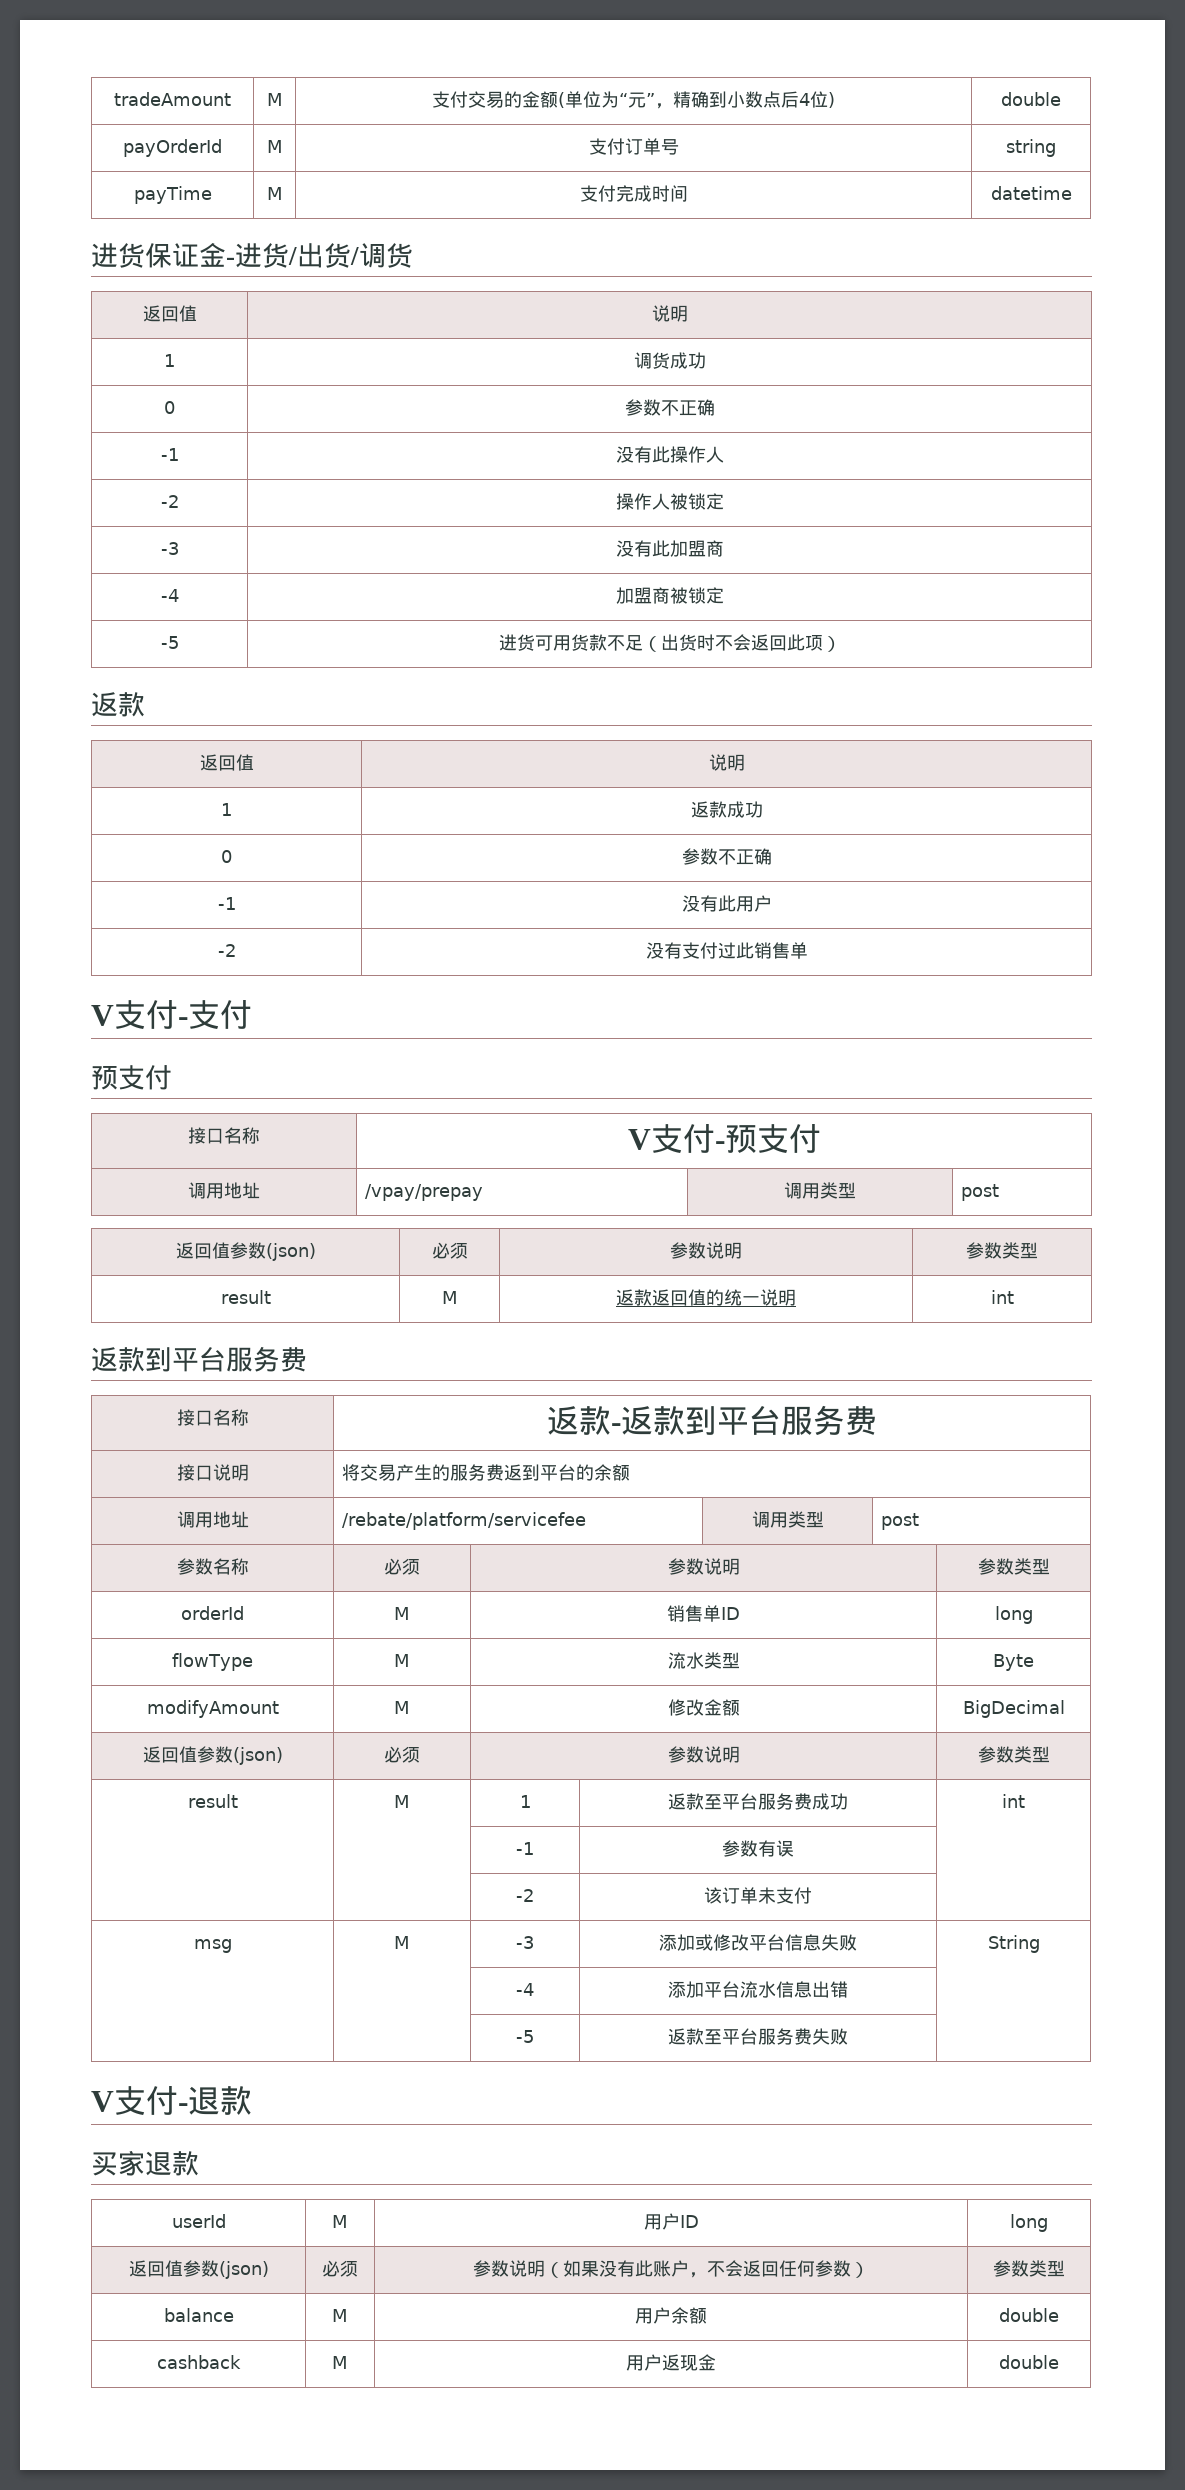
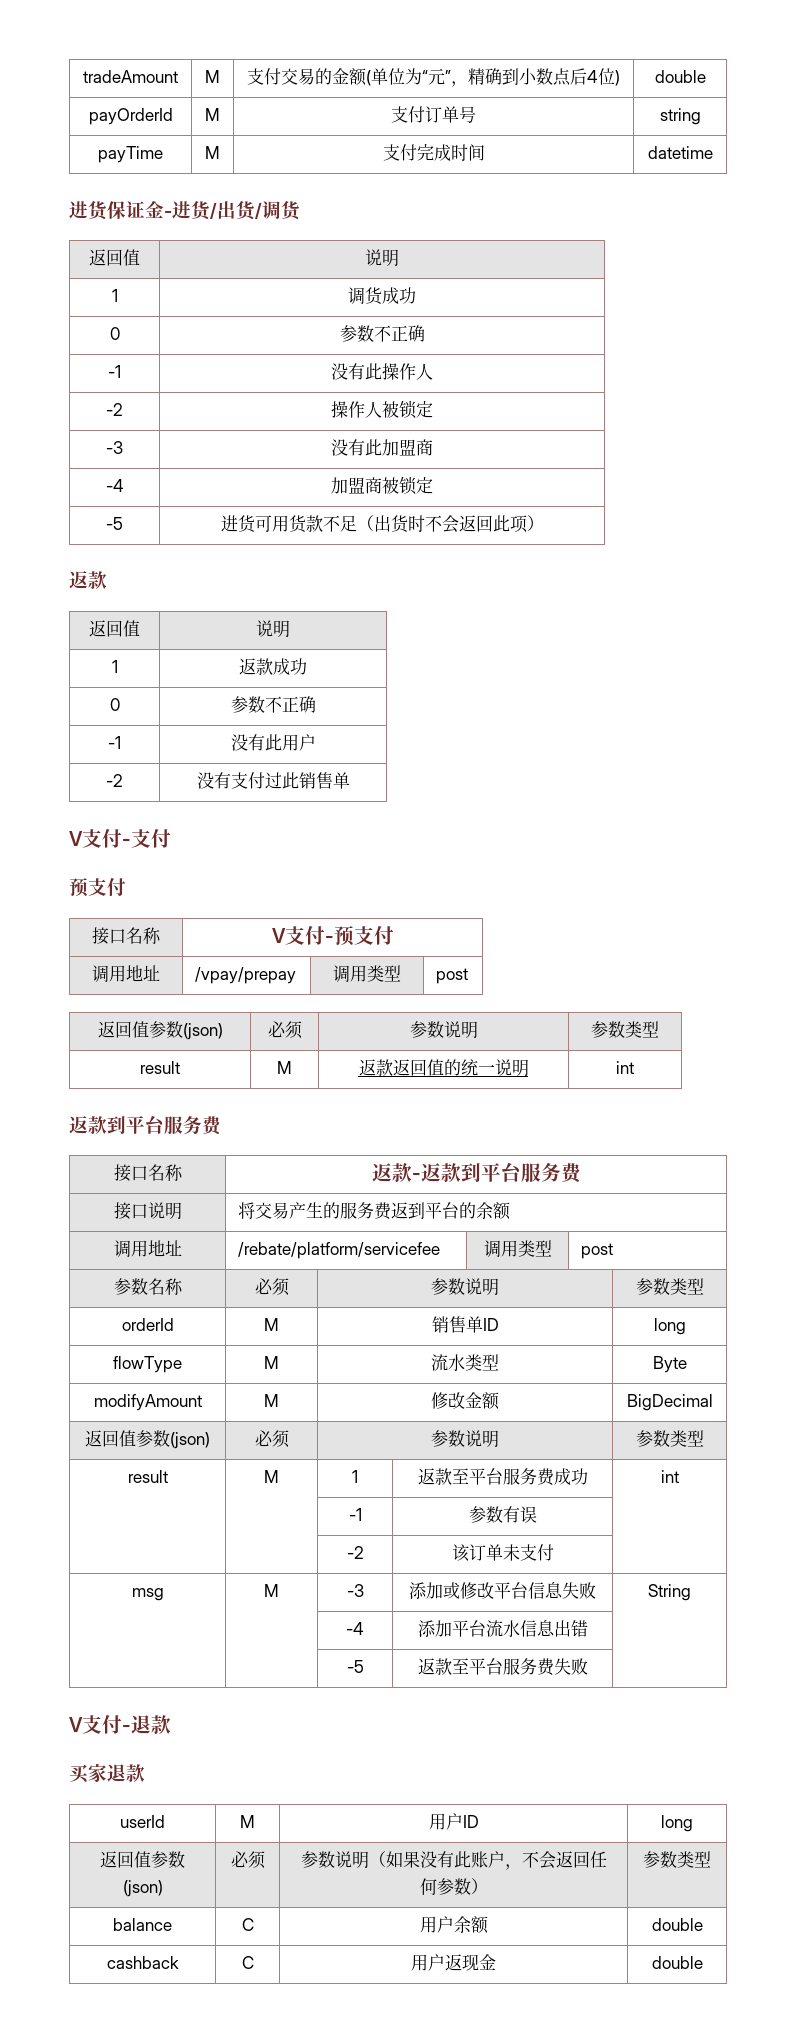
- balance | M | 用户余额 | double
+ balance | C | 用户余额 | double
- cashback | M | 用户返现金 | double
+ cashback | C | 用户返现金 | double

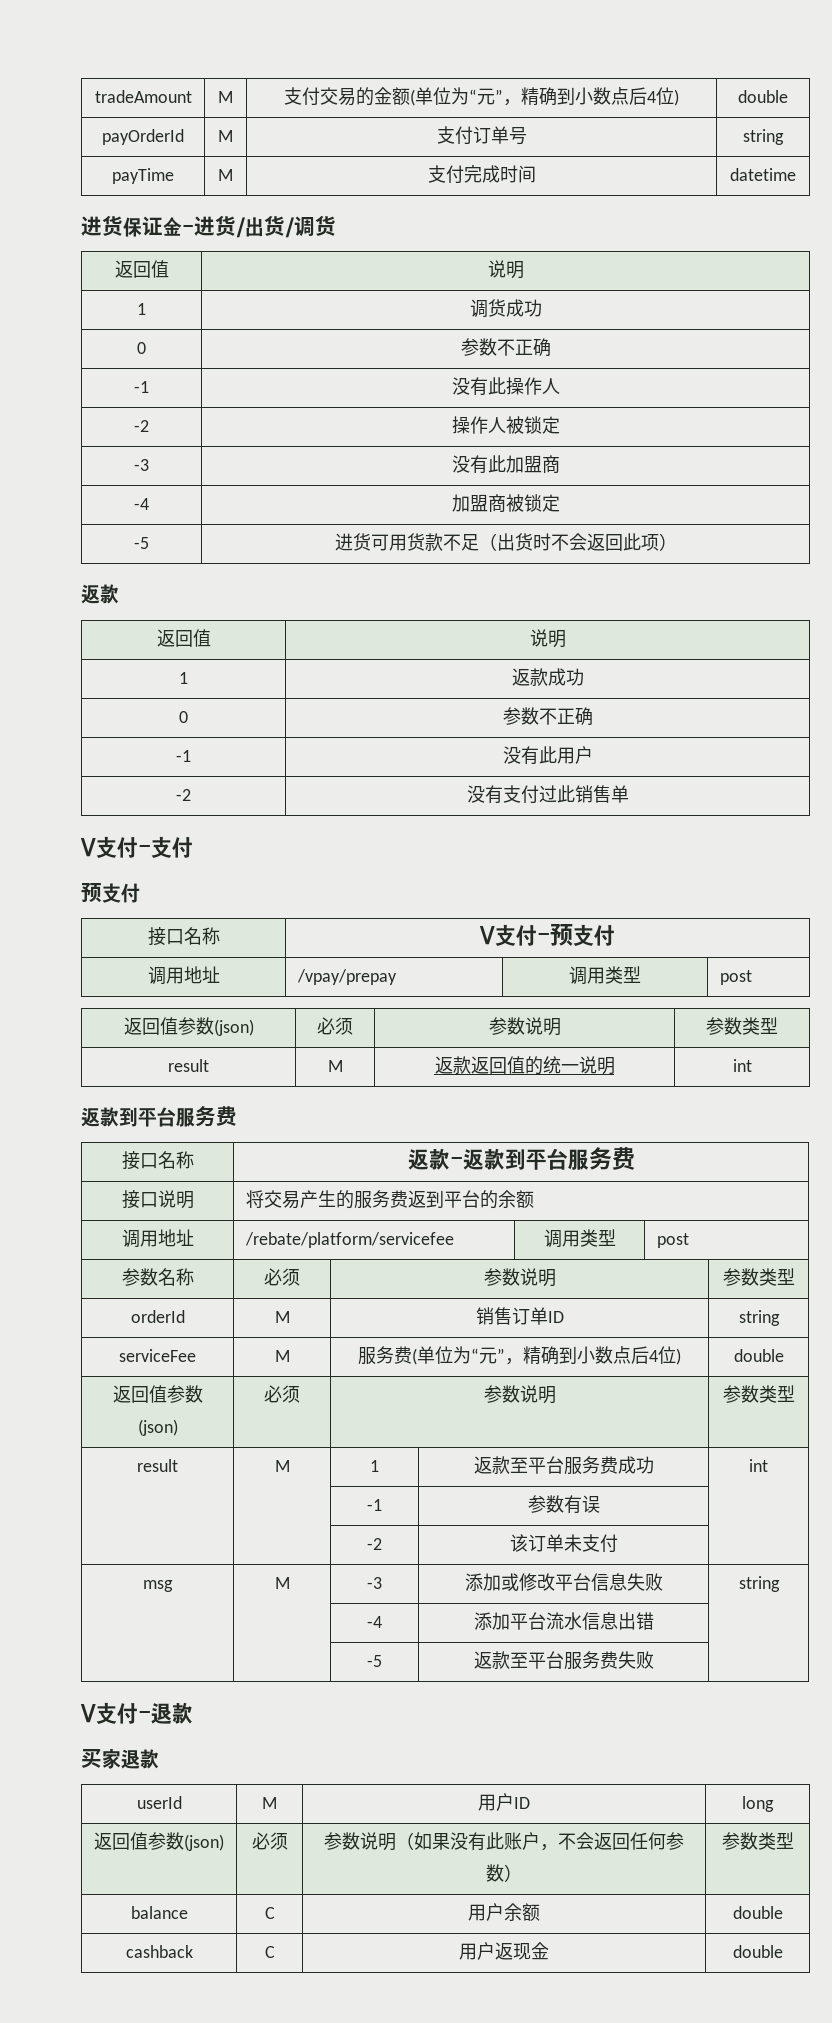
- orderId | M | 销售单ID | long
- flowType | M | 流水类型 | Byte
- modifyAmount | M | 修改金额 | BigDecimal
+ orderId | M | 销售订单ID | string
+ serviceFee | M | 服务费(单位为“元”，精确到小数点后4位) | double
- msg | M | -3 | 添加或修改平台信息失败 | String
+ msg | M | -3 | 添加或修改平台信息失败 | string

